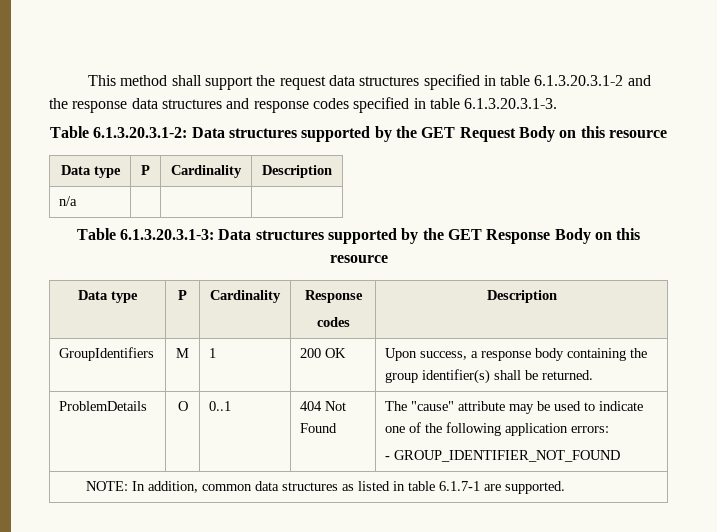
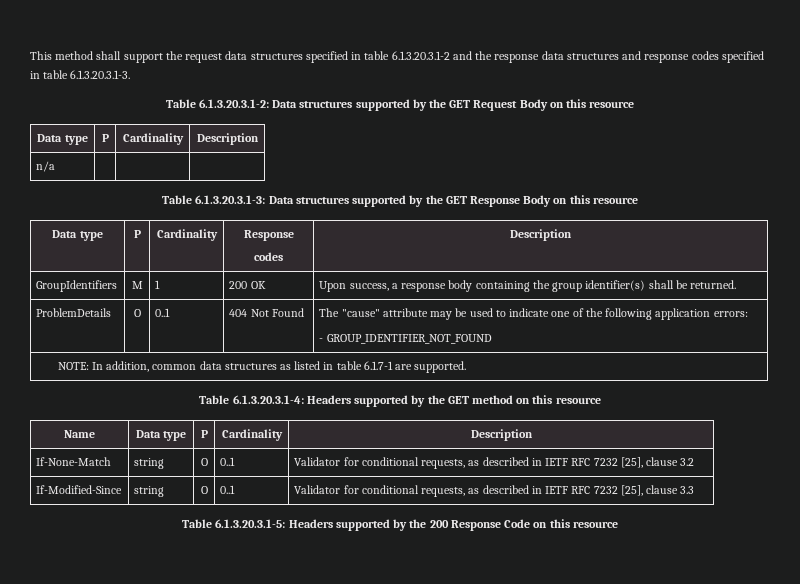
+ Table 6.1.3.20.3.1-4: Headers supported by the GET method on this resource
+ Name | Data type | P | Cardinality | Description
+ If-None-Match | string | O | 0..1 | Validator for conditional requests, as described in IETF RFC 7232 [25], clause 3.2
+ If-Modified-Since | string | O | 0..1 | Validator for conditional requests, as described in IETF RFC 7232 [25], clause 3.3
+ Table 6.1.3.20.3.1-5: Headers supported by the 200 Response Code on this resource

